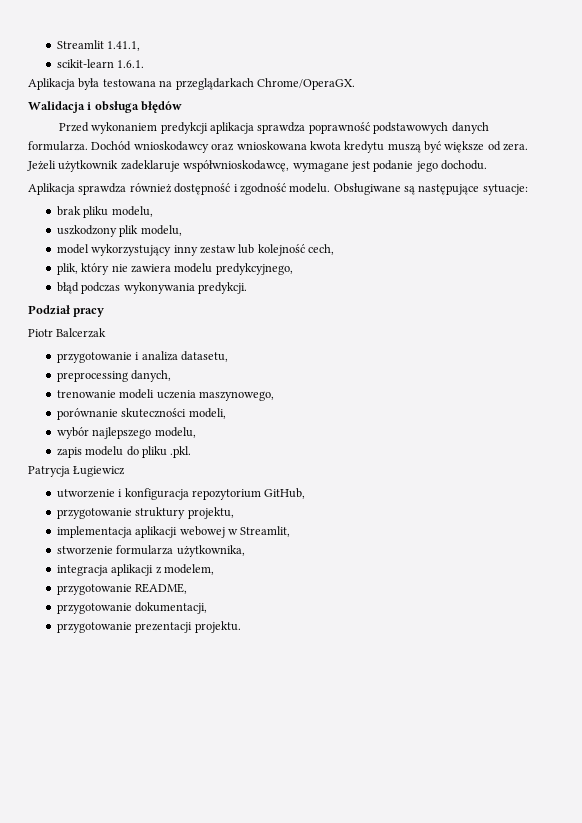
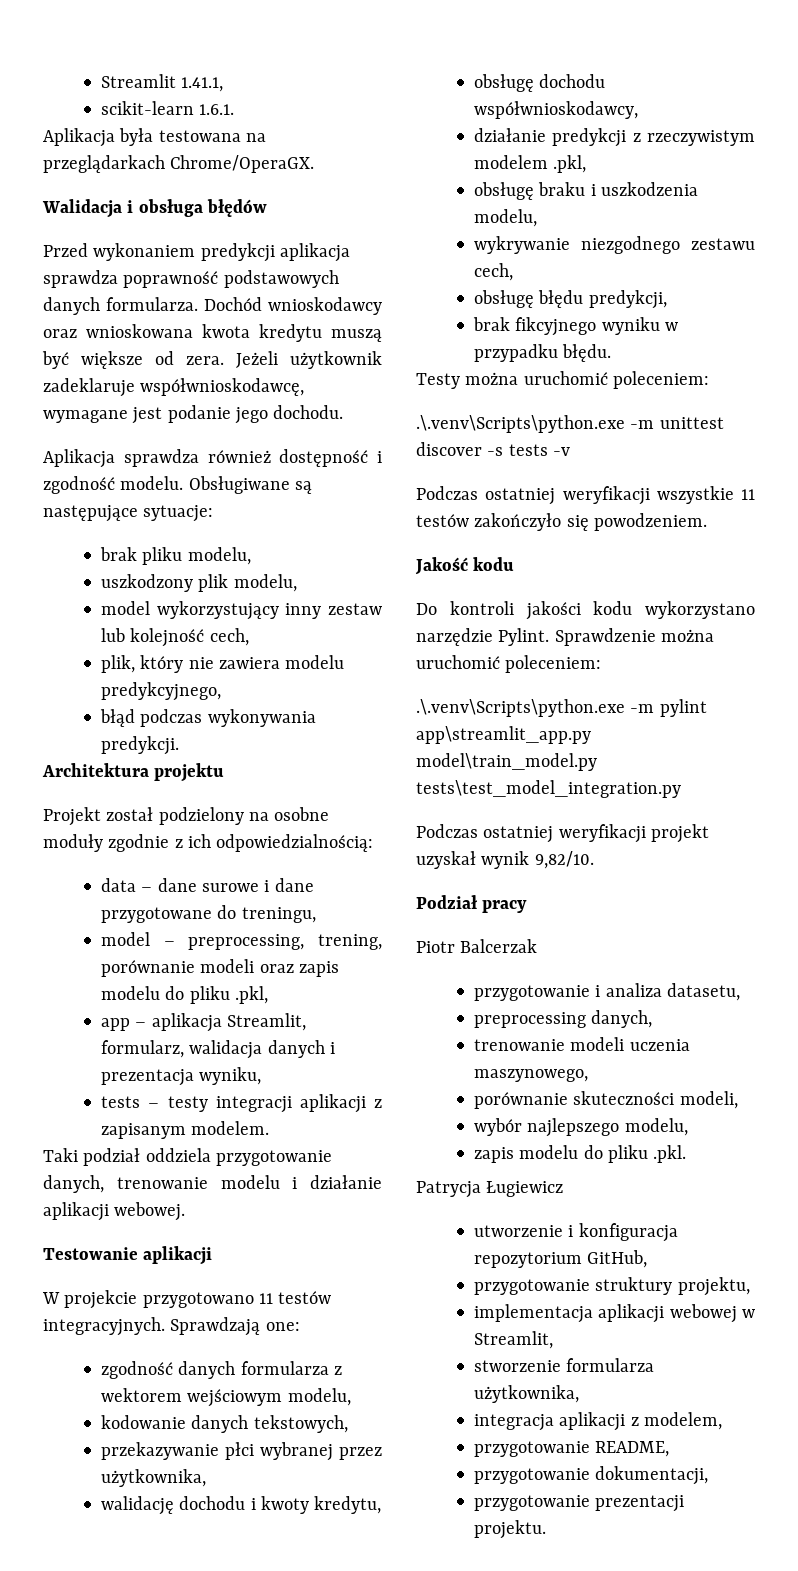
+ Architektura projektu
+ Projekt został podzielony na osobne moduły zgodnie z ich odpowiedzialnością:
+ data – dane surowe i dane przygotowane do treningu,
+ model – preprocessing, trening, porównanie modeli oraz zapis modelu do pliku .pkl,
+ app – aplikacja Streamlit, formularz, walidacja danych i prezentacja wyniku,
+ tests – testy integracji aplikacji z zapisanym modelem.
+ Taki podział oddziela przygotowanie danych, trenowanie modelu i działanie aplikacji webowej.
+ Testowanie aplikacji
+ W projekcie przygotowano 11 testów integracyjnych. Sprawdzają one:
+ zgodność danych formularza z wektorem wejściowym modelu,
+ kodowanie danych tekstowych,
+ przekazywanie płci wybranej przez użytkownika,
+ walidację dochodu i kwoty kredytu,
+ obsługę dochodu współwnioskodawcy,
+ działanie predykcji z rzeczywistym modelem .pkl,
+ obsługę braku i uszkodzenia modelu,
+ wykrywanie niezgodnego zestawu cech,
+ obsługę błędu predykcji,
+ brak fikcyjnego wyniku w przypadku błędu.
+ Testy można uruchomić poleceniem:
+ .\.venv\Scripts\python.exe -m unittest discover -s tests -v
+ Podczas ostatniej weryfikacji wszystkie 11 testów zakończyło się powodzeniem.
+ Jakość kodu
+ Do kontroli jakości kodu wykorzystano narzędzie Pylint. Sprawdzenie można uruchomić poleceniem:
+ .\.venv\Scripts\python.exe -m pylint app\streamlit_app.py model\train_model.py tests\test_model_integration.py
+ Podczas ostatniej weryfikacji projekt uzyskał wynik 9,82/10.

